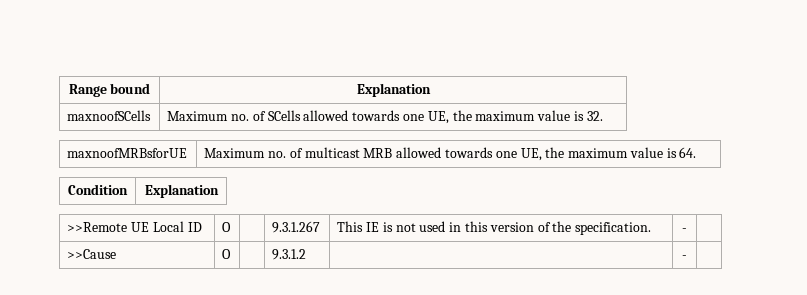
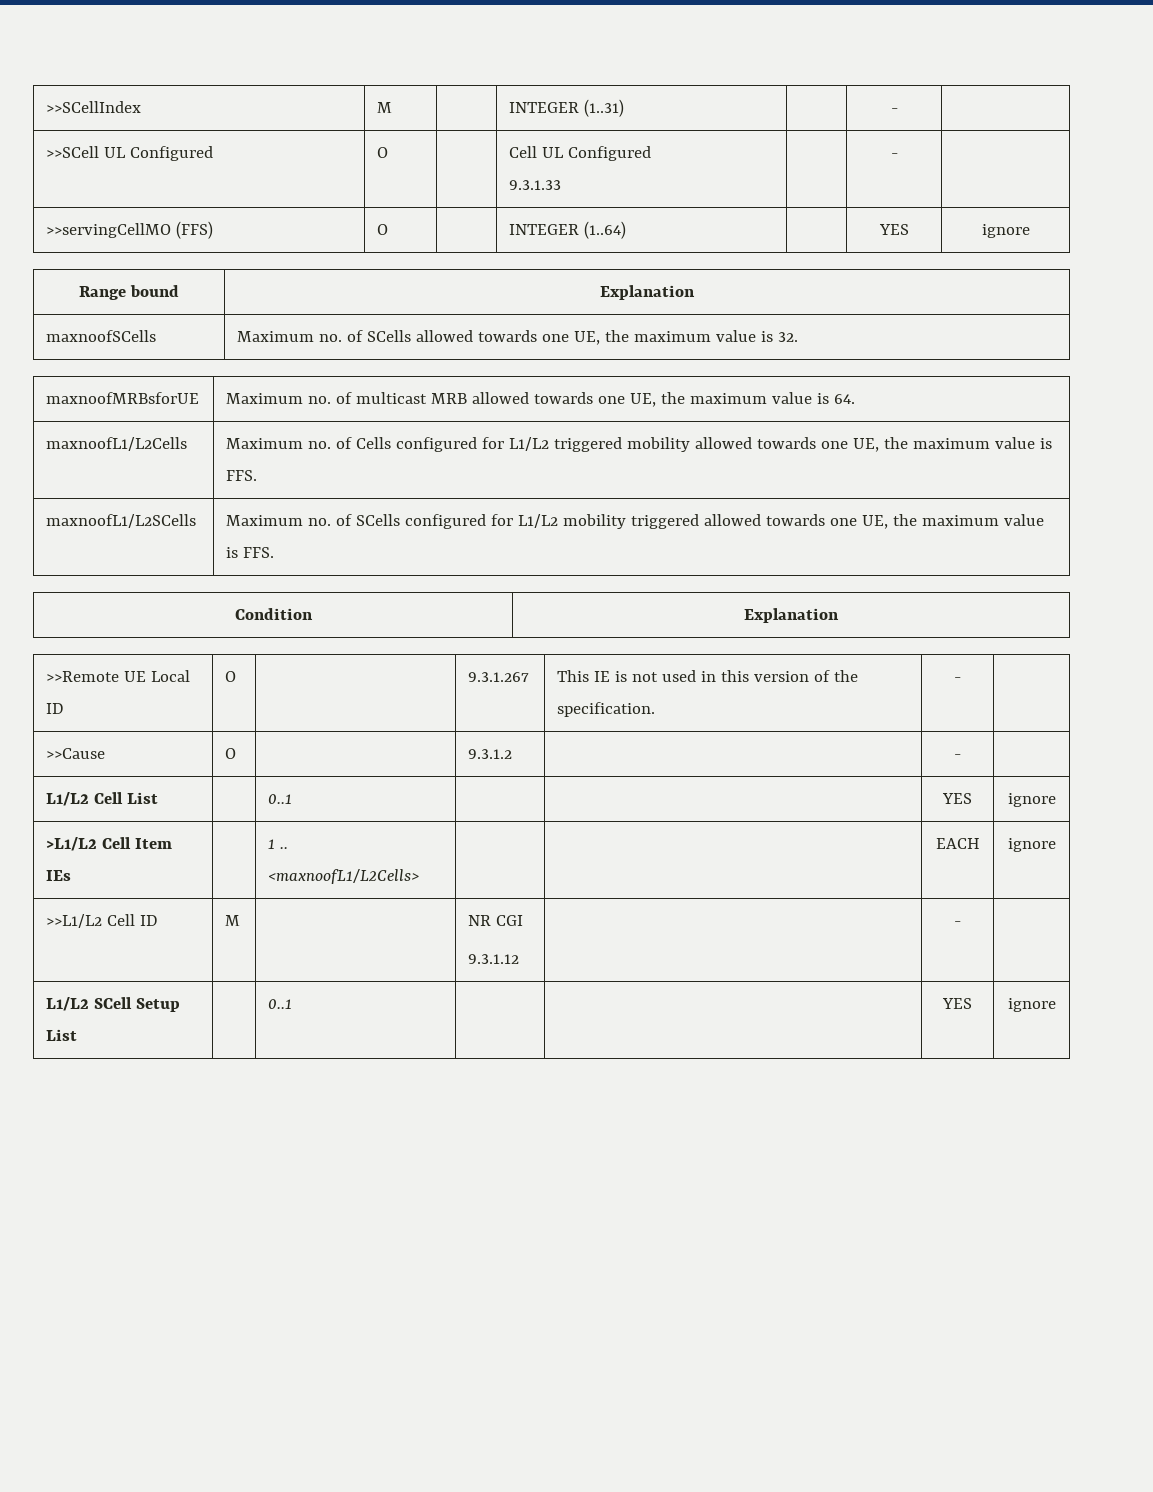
+ >>SCellIndex | M | | INTEGER (1..31) | | - |
+ >>SCell UL Configured | O | | Cell UL Configured
+ 9.3.1.33 | | - |
+ >>servingCellMO (FFS) | O | | INTEGER (1..64) | | YES | ignore
+ maxnoofL1/L2Cells | Maximum no. of Cells configured for L1/L2 triggered mobility allowed towards one UE, the maximum value is FFS.
+ maxnoofL1/L2SCells | Maximum no. of SCells configured for L1/L2 mobility triggered allowed towards one UE, the maximum value is FFS.
+ L1/L2 Cell List | | 0..1 | | | YES | ignore
+ >L1/L2 Cell Item IEs | | 1 .. <maxnoofL1/L2Cells> | | | EACH | ignore
+ >>L1/L2 Cell ID | M | | NR CGI
+ 9.3.1.12 | | - |
+ L1/L2 SCell Setup List | | 0..1 | | | YES | ignore

